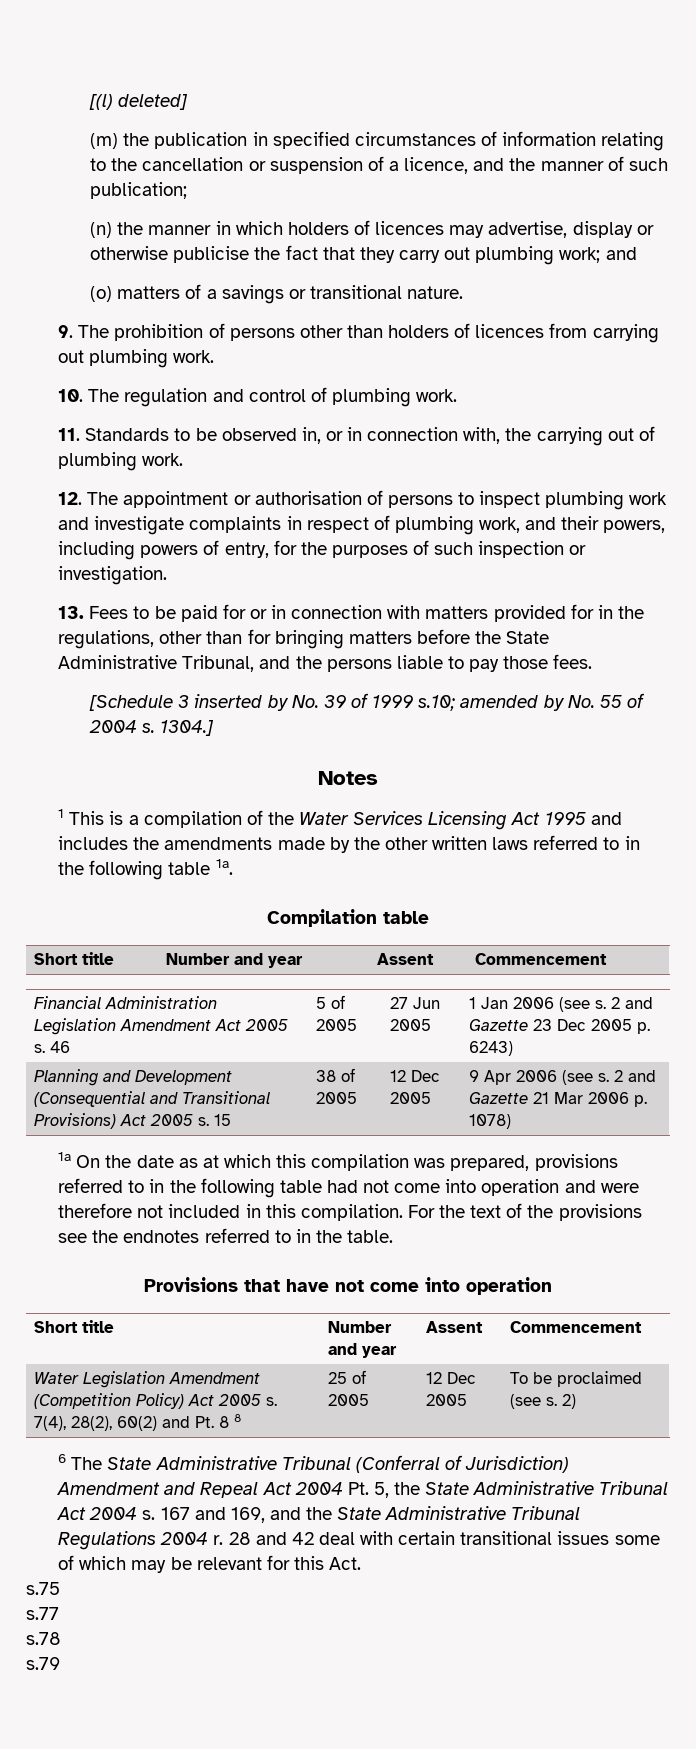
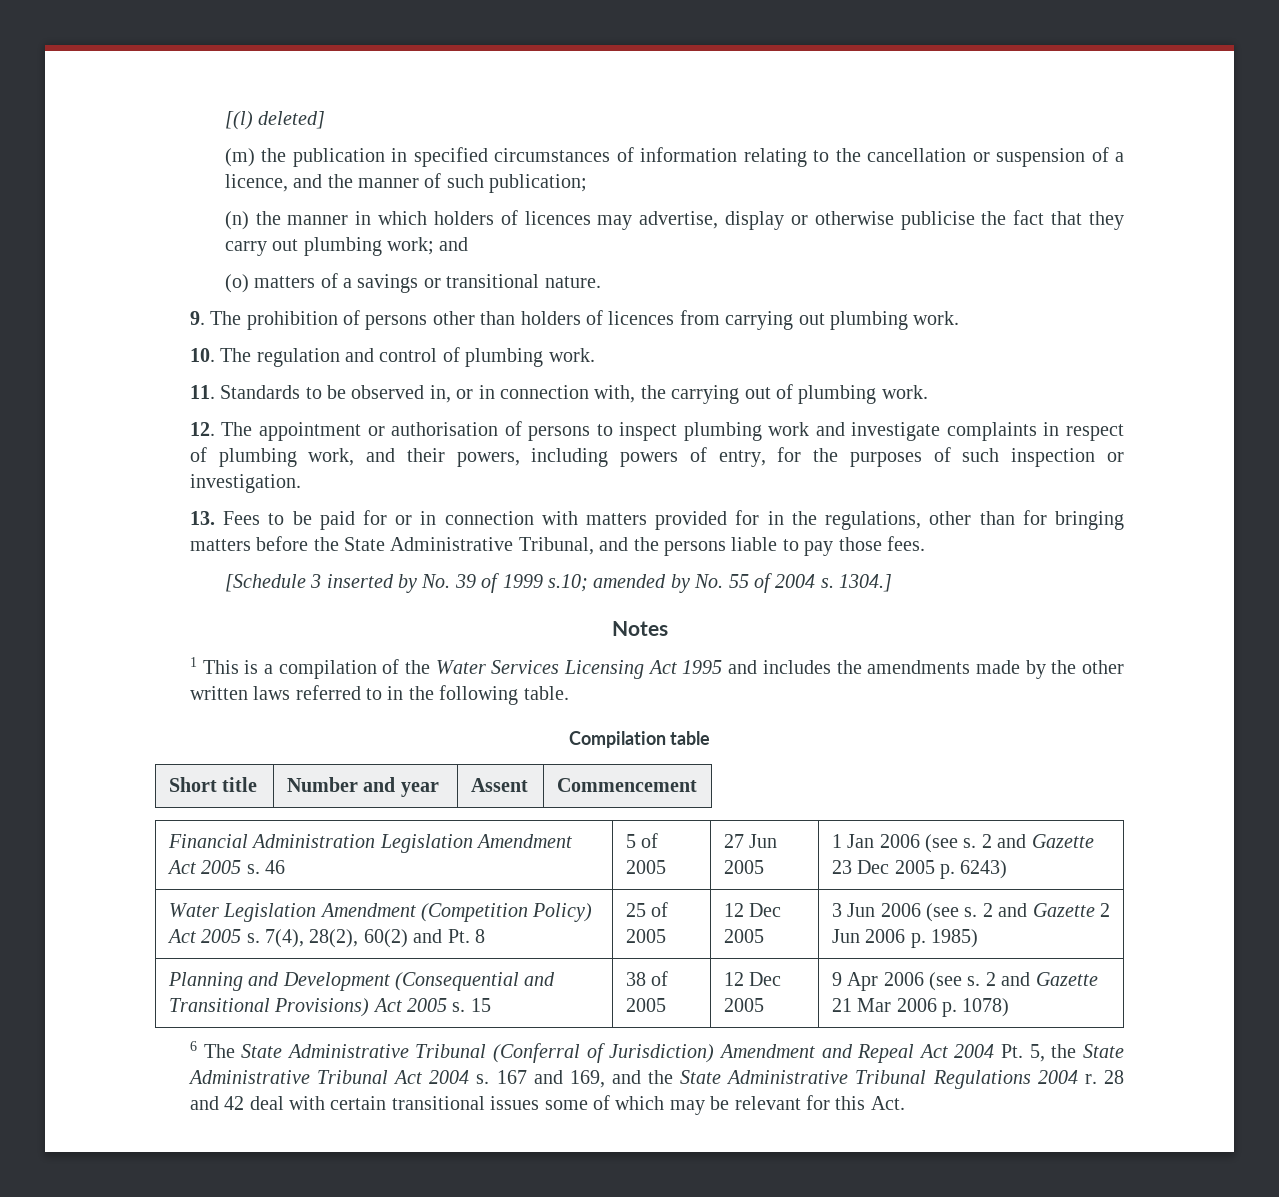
- 1 This is a compilation of the Water Services Licensing Act 1995 and includes the amendments made by the other written laws referred to in the following table 1a.
+ 1 This is a compilation of the Water Services Licensing Act 1995 and includes the amendments made by the other written laws referred to in the following table.
+ Water Legislation Amendment (Competition Policy) Act 2005 s. 7(4), 28(2), 60(2) and Pt. 8 | 25 of 2005 | 12 Dec 2005 | 3 Jun 2006 (see s. 2 and Gazette 2 Jun 2006 p. 1985)
- 1a On the date as at which this compilation was prepared, provisions referred to in the following table had not come into operation and were therefore not included in this compilation. For the text of the provisions see the endnotes referred to in the table.
- Provisions that have not come into operation
- Short title | Number and year | Assent | Commencement
- Water Legislation Amendment (Competition Policy) Act 2005 s. 7(4), 28(2), 60(2) and Pt. 8 8 | 25 of 2005 | 12 Dec 2005 | To be proclaimed (see s. 2)
- s.75
- s.77
- s.78
- s.79

